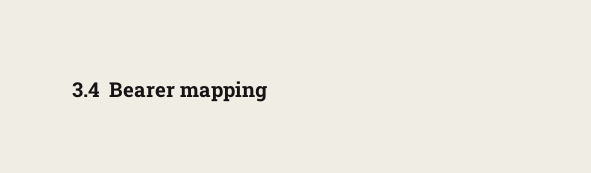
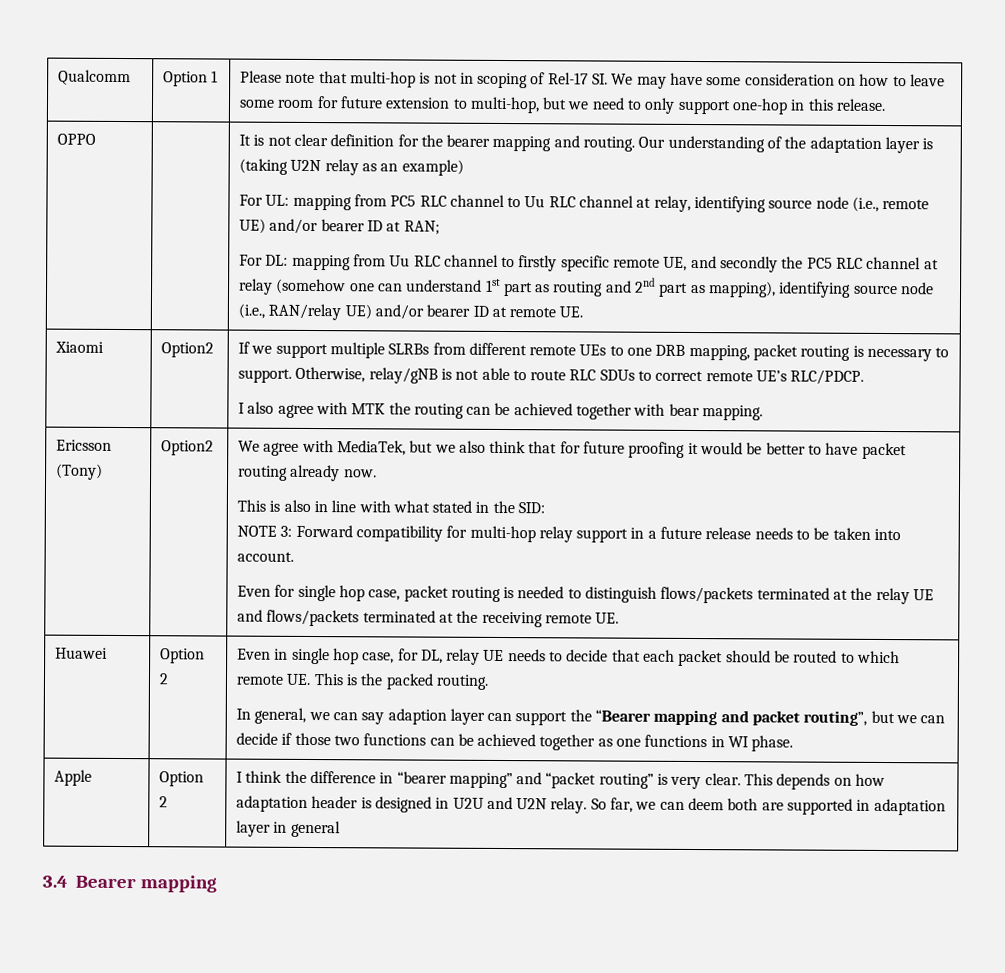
+ Qualcomm | Option 1 | Please note that multi-hop is not in scoping of Rel-17 SI. We may have some consideration on how to leave some room for future extension to multi-hop, but we need to only support one-hop in this release.
+ OPPO | | It is not clear definition for the bearer mapping and routing. Our understanding of the adaptation layer is (taking U2N relay as an example)
+ For UL: mapping from PC5 RLC channel to Uu RLC channel at relay, identifying source node (i.e., remote UE) and/or bearer ID at RAN;
+ For DL: mapping from Uu RLC channel to firstly specific remote UE, and secondly the PC5 RLC channel at relay (somehow one can understand 1st part as routing and 2nd part as mapping), identifying source node (i.e., RAN/relay UE) and/or bearer ID at remote UE.
+ Xiaomi | Option2 | If we support multiple SLRBs from different remote UEs to one DRB mapping, packet routing is necessary to support. Otherwise, relay/gNB is not able to route RLC SDUs to correct remote UE’s RLC/PDCP.
+ I also agree with MTK the routing can be achieved together with bear mapping.
+ Ericsson (Tony) | Option2 | We agree with MediaTek, but we also think that for future proofing it would be better to have packet routing already now.
+ This is also in line with what stated in the SID:
+ NOTE 3: Forward compatibility for multi-hop relay support in a future release needs to be taken into account.
+ Even for single hop case, packet routing is needed to distinguish flows/packets terminated at the relay UE and flows/packets terminated at the receiving remote UE.
+ Huawei | Option 2 | Even in single hop case, for DL, relay UE needs to decide that each packet should be routed to which remote UE. This is the packed routing.
+ In general, we can say adaption layer can support the “Bearer mapping and packet routing”, but we can decide if those two functions can be achieved together as one functions in WI phase.
+ Apple | Option 2 | I think the difference in “bearer mapping” and “packet routing” is very clear. This depends on how adaptation header is designed in U2U and U2N relay. So far, we can deem both are supported in adaptation layer in general

